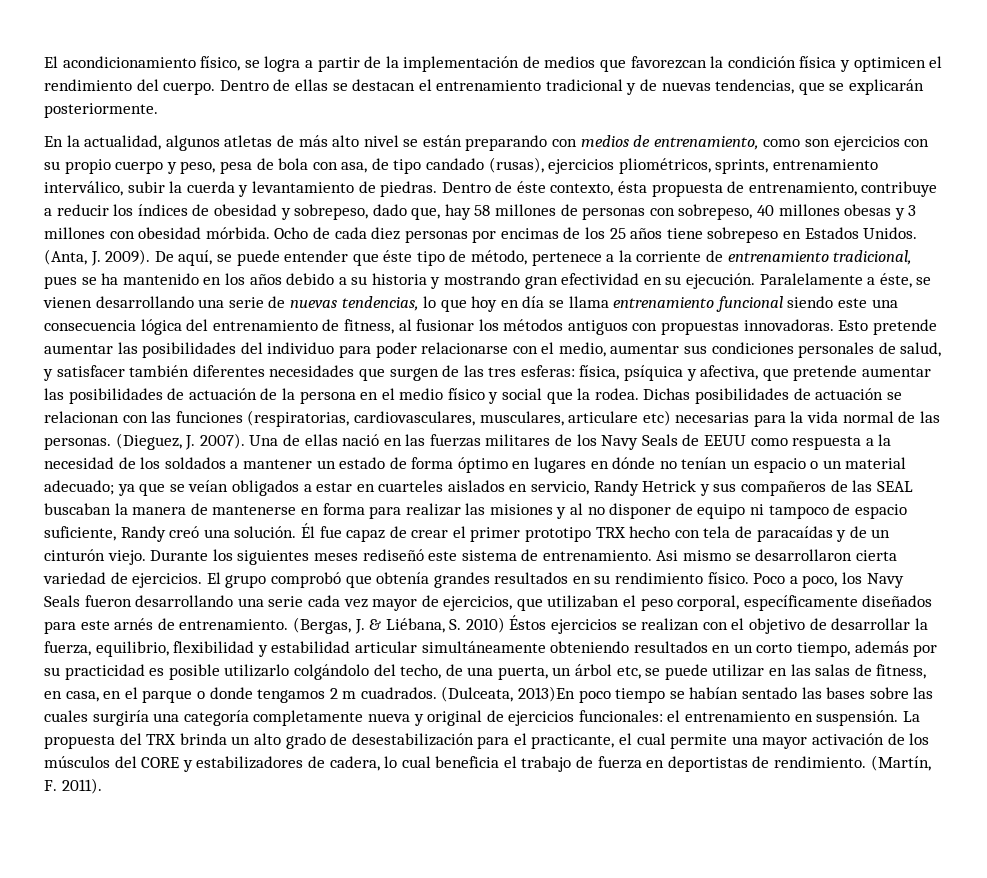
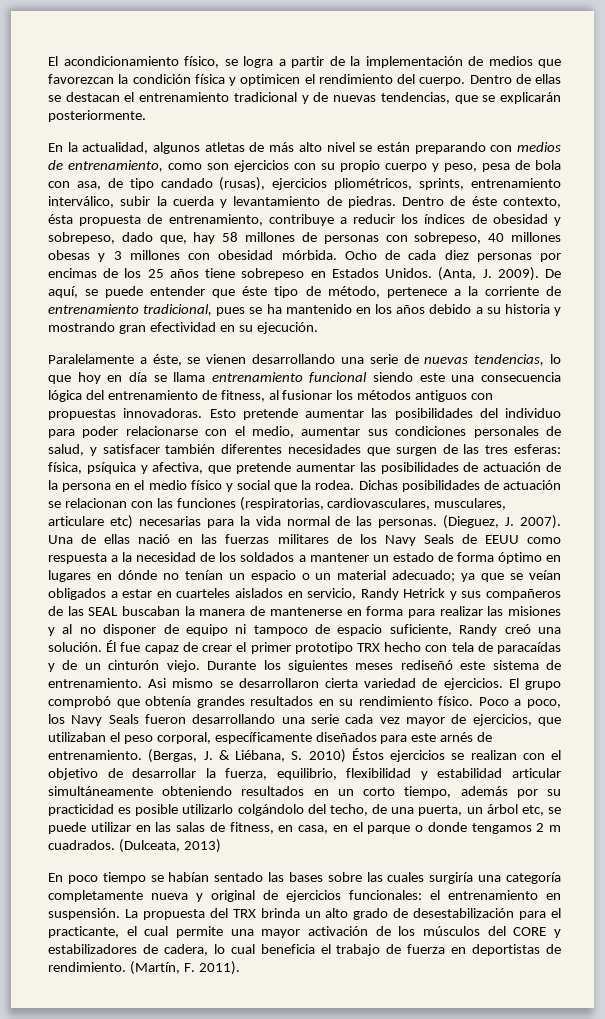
- De aquí, se puede entender que éste tipo de método, pertenece a la corriente de entrenamiento tradicional, pues se ha mantenido en los años debido a su historia y mostrando gran efectividad en su ejecución. Paralelamente a éste, se vienen desarrollando una serie de nuevas tendencias, lo que hoy en día se llama entrenamiento funcional siendo este una consecuencia lógica del entrenamiento de fitness, al fusionar los métodos antiguos con propuestas innovadoras.
+ De aquí, se puede entender que éste tipo de método, pertenece a la corriente de entrenamiento tradicional, pues se ha mantenido en los años debido a su historia y mostrando gran efectividad en su ejecución.
+ Paralelamente a éste, se vienen desarrollando una serie de nuevas tendencias, lo que hoy en día se llama entrenamiento funcional siendo este una consecuencia lógica del entrenamiento de fitness, al fusionar los métodos antiguos con propuestas innovadoras.
- (Dulceata, 2013)En poco tiempo se habían sentado las bases sobre las cuales surgiría una categoría completamente nueva y original de ejercicios funcionales: el entrenamiento en suspensión.
+ (Dulceata, 2013)
+ En poco tiempo se habían sentado las bases sobre las cuales surgiría una categoría completamente nueva y original de ejercicios funcionales: el entrenamiento en suspensión.

